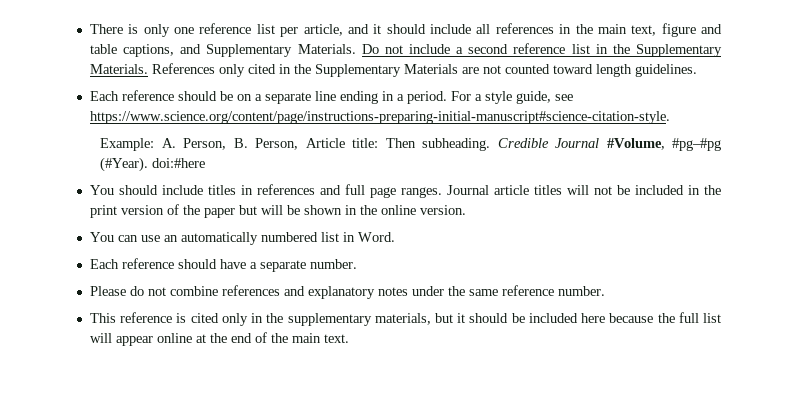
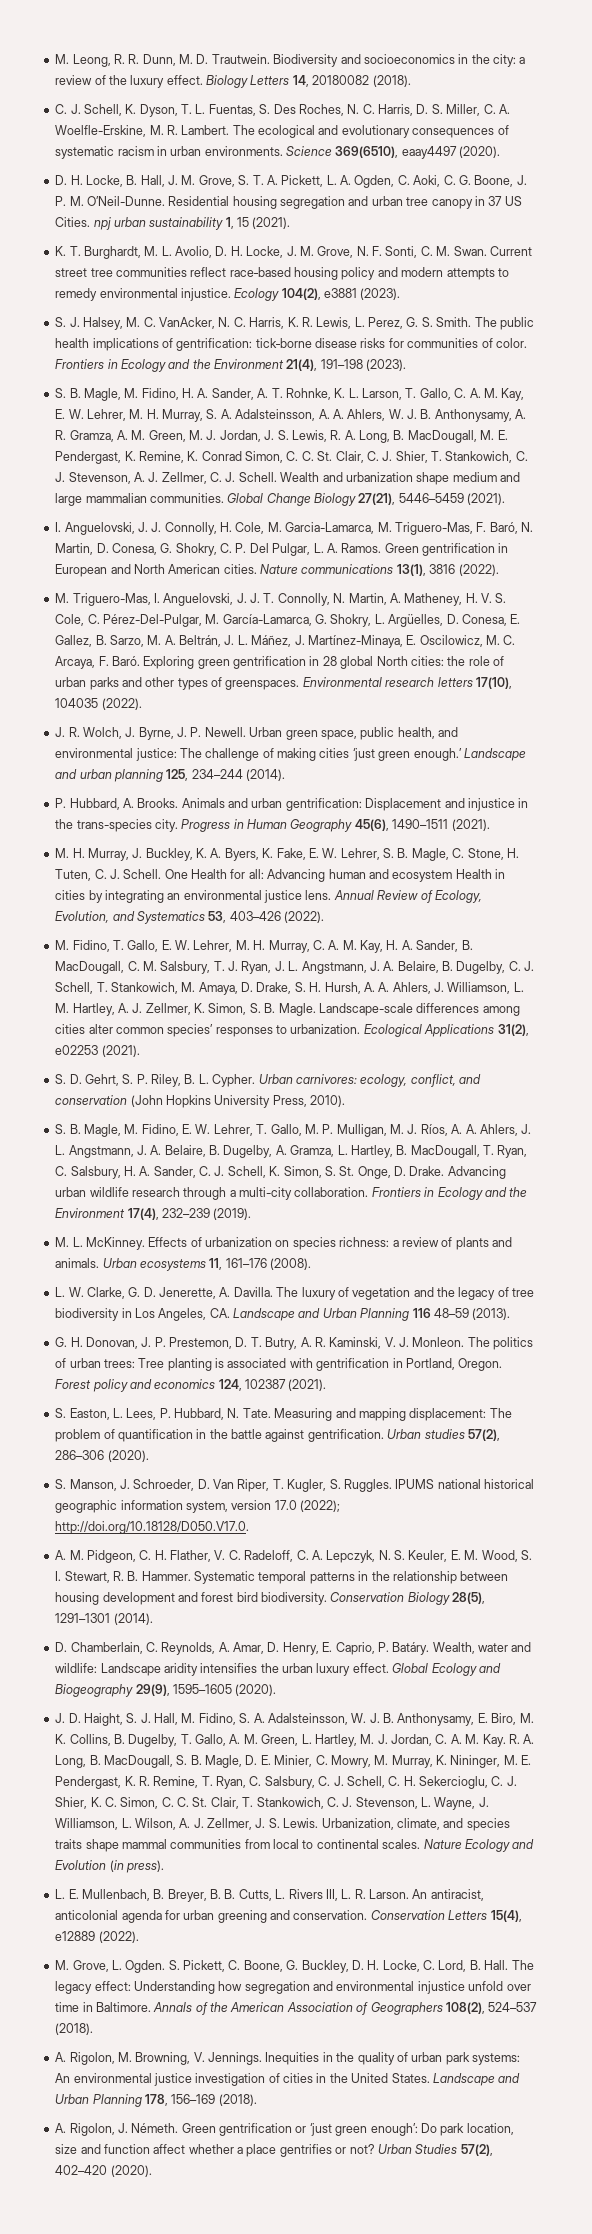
- There is only one reference list per article, and it should include all references in the main text, figure and table captions, and Supplementary Materials. Do not include a second reference list in the Supplementary Materials. References only cited in the Supplementary Materials are not counted toward length guidelines.
- Each reference should be on a separate line ending in a period. For a style guide, see https://www.science.org/content/page/instructions-preparing-initial-manuscript#science-citation-style.
- Example: A. Person, B. Person, Article title: Then subheading. Credible Journal #Volume, #pg–#pg (#Year). doi:#here
- You should include titles in references and full page ranges. Journal article titles will not be included in the print version of the paper but will be shown in the online version.
- You can use an automatically numbered list in Word.
- Each reference should have a separate number.
- Please do not combine references and explanatory notes under the same reference number.
- This reference is cited only in the supplementary materials, but it should be included here because the full list will appear online at the end of the main text.
+ M. Leong, R. R. Dunn, M. D. Trautwein. Biodiversity and socioeconomics in the city: a review of the luxury effect. Biology Letters 14, 20180082 (2018).
+ C. J. Schell, K. Dyson, T. L. Fuentas, S. Des Roches, N. C. Harris, D. S. Miller, C. A. Woelfle-Erskine, M. R. Lambert. The ecological and evolutionary consequences of systematic racism in urban environments. Science 369(6510), eaay4497 (2020).
+ D. H. Locke, B. Hall, J. M. Grove, S. T. A. Pickett, L. A. Ogden, C. Aoki, C. G. Boone, J. P. M. O’Neil-Dunne. Residential housing segregation and urban tree canopy in 37 US Cities. npj urban sustainability 1, 15 (2021).
+ K. T. Burghardt, M. L. Avolio, D. H. Locke, J. M. Grove, N. F. Sonti, C. M. Swan. Current street tree communities reflect race‐based housing policy and modern attempts to remedy environmental injustice. Ecology 104(2), e3881 (2023).
+ S. J. Halsey, M. C. VanAcker, N. C. Harris, K. R. Lewis, L. Perez, G. S. Smith. The public health implications of gentrification: tick‐borne disease risks for communities of color. Frontiers in Ecology and the Environment 21(4), 191–198 (2023).
+ S. B. Magle, M. Fidino, H. A. Sander, A. T. Rohnke, K. L. Larson, T. Gallo, C. A. M. Kay, E. W. Lehrer, M. H. Murray, S. A. Adalsteinsson, A. A. Ahlers, W. J. B. Anthonysamy, A. R. Gramza, A. M. Green, M. J. Jordan, J. S. Lewis, R. A. Long, B. MacDougall, M. E. Pendergast, K. Remine, K. Conrad Simon, C. C. St. Clair, C. J. Shier, T. Stankowich, C. J. Stevenson, A. J. Zellmer, C. J. Schell. Wealth and urbanization shape medium and large mammalian communities. Global Change Biology 27(21), 5446–5459 (2021).
+ I. Anguelovski, J. J. Connolly, H. Cole, M. Garcia-Lamarca, M. Triguero-Mas, F. Baró, N. Martin, D. Conesa, G. Shokry, C. P. Del Pulgar, L. A. Ramos. Green gentrification in European and North American cities. Nature communications 13(1), 3816 (2022).
+ M. Triguero-Mas, I. Anguelovski, J. J. T. Connolly, N. Martin, A. Matheney, H. V. S. Cole, C. Pérez-Del-Pulgar, M. García-Lamarca, G. Shokry, L. Argüelles, D. Conesa, E. Gallez, B. Sarzo, M. A. Beltrán, J. L. Máñez, J. Martínez-Minaya, E. Oscilowicz, M. C. Arcaya, F. Baró. Exploring green gentrification in 28 global North cities: the role of urban parks and other types of greenspaces. Environmental research letters 17(10), 104035 (2022).
+ J. R. Wolch, J. Byrne, J. P. Newell. Urban green space, public health, and environmental justice: The challenge of making cities ‘just green enough.’ Landscape and urban planning 125, 234–244 (2014).
+ P. Hubbard, A. Brooks. Animals and urban gentrification: Displacement and injustice in the trans-species city. Progress in Human Geography 45(6), 1490–1511 (2021).
+ M. H. Murray, J. Buckley, K. A. Byers, K. Fake, E. W. Lehrer, S. B. Magle, C. Stone, H. Tuten, C. J. Schell. One Health for all: Advancing human and ecosystem Health in cities by integrating an environmental justice lens. Annual Review of Ecology, Evolution, and Systematics 53, 403–426 (2022).
+ M. Fidino, T. Gallo, E. W. Lehrer, M. H. Murray, C. A. M. Kay, H. A. Sander, B. MacDougall, C. M. Salsbury, T. J. Ryan, J. L. Angstmann, J. A. Belaire, B. Dugelby, C. J. Schell, T. Stankowich, M. Amaya, D. Drake, S. H. Hursh, A. A. Ahlers, J. Williamson, L. M. Hartley, A. J. Zellmer, K. Simon, S. B. Magle. Landscape-scale differences among cities alter common species’ responses to urbanization. Ecological Applications 31(2), e02253 (2021).
+ S. D. Gehrt, S. P. Riley, B. L. Cypher. Urban carnivores: ecology, conflict, and conservation (John Hopkins University Press, 2010).
+ S. B. Magle, M. Fidino, E. W. Lehrer, T. Gallo, M. P. Mulligan, M. J. Ríos, A. A. Ahlers, J. L. Angstmann, J. A. Belaire, B. Dugelby, A. Gramza, L. Hartley, B. MacDougall, T. Ryan, C. Salsbury, H. A. Sander, C. J. Schell, K. Simon, S. St. Onge, D. Drake. Advancing urban wildlife research through a multi-city collaboration. Frontiers in Ecology and the Environment 17(4), 232–239 (2019).
+ M. L. McKinney. Effects of urbanization on species richness: a review of plants and animals. Urban ecosystems 11, 161–176 (2008).
+ L. W. Clarke, G. D. Jenerette, A. Davilla. The luxury of vegetation and the legacy of tree biodiversity in Los Angeles, CA. Landscape and Urban Planning 116 48–59 (2013).
+ G. H. Donovan, J. P. Prestemon, D. T. Butry, A. R. Kaminski, V. J. Monleon. The politics of urban trees: Tree planting is associated with gentrification in Portland, Oregon. Forest policy and economics 124, 102387 (2021).
+ S. Easton, L. Lees, P. Hubbard, N. Tate. Measuring and mapping displacement: The problem of quantification in the battle against gentrification. Urban studies 57(2), 286–306 (2020).
+ S. Manson, J. Schroeder, D. Van Riper, T. Kugler, S. Ruggles. IPUMS national historical geographic information system, version 17.0 (2022); http://doi.org/10.18128/D050.V17.0.
+ A. M. Pidgeon, C. H. Flather, V. C. Radeloff, C. A. Lepczyk, N. S. Keuler, E. M. Wood, S. I. Stewart, R. B. Hammer. Systematic temporal patterns in the relationship between housing development and forest bird biodiversity. Conservation Biology 28(5), 1291–1301 (2014).
+ D. Chamberlain, C. Reynolds, A. Amar, D. Henry, E. Caprio, P. Batáry. Wealth, water and wildlife: Landscape aridity intensifies the urban luxury effect. Global Ecology and Biogeography 29(9), 1595–1605 (2020).
+ J. D. Haight, S. J. Hall, M. Fidino, S. A. Adalsteinsson, W. J. B. Anthonysamy, E. Biro, M. K. Collins, B. Dugelby, T. Gallo, A. M. Green, L. Hartley, M. J. Jordan, C. A. M. Kay. R. A. Long, B. MacDougall, S. B. Magle, D. E. Minier, C. Mowry, M. Murray, K. Nininger, M. E. Pendergast, K. R. Remine, T. Ryan, C. Salsbury, C. J. Schell, C. H. Sekercioglu, C. J. Shier, K. C. Simon, C. C. St. Clair, T. Stankowich, C. J. Stevenson, L. Wayne, J. Williamson, L. Wilson, A. J. Zellmer, J. S. Lewis. Urbanization, climate, and species traits shape mammal communities from local to continental scales. Nature Ecology and Evolution (in press).
+ L. E. Mullenbach, B. Breyer, B. B. Cutts, L. Rivers III, L. R. Larson. An antiracist, anticolonial agenda for urban greening and conservation. Conservation Letters 15(4), e12889 (2022).
+ M. Grove, L. Ogden. S. Pickett, C. Boone, G. Buckley, D. H. Locke, C. Lord, B. Hall. The legacy effect: Understanding how segregation and environmental injustice unfold over time in Baltimore. Annals of the American Association of Geographers 108(2), 524–537 (2018).
+ A. Rigolon, M. Browning, V. Jennings. Inequities in the quality of urban park systems: An environmental justice investigation of cities in the United States. Landscape and Urban Planning 178, 156–169 (2018).
+ A. Rigolon, J. Németh. Green gentrification or ‘just green enough’: Do park location, size and function affect whether a place gentrifies or not? Urban Studies 57(2), 402–420 (2020).

